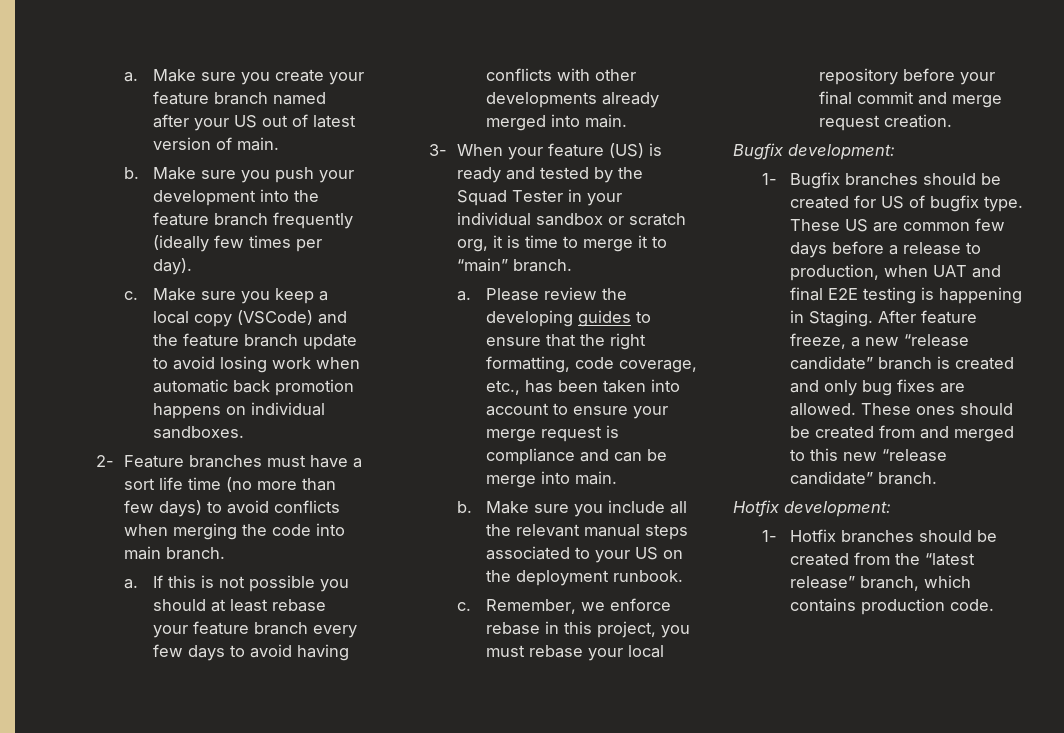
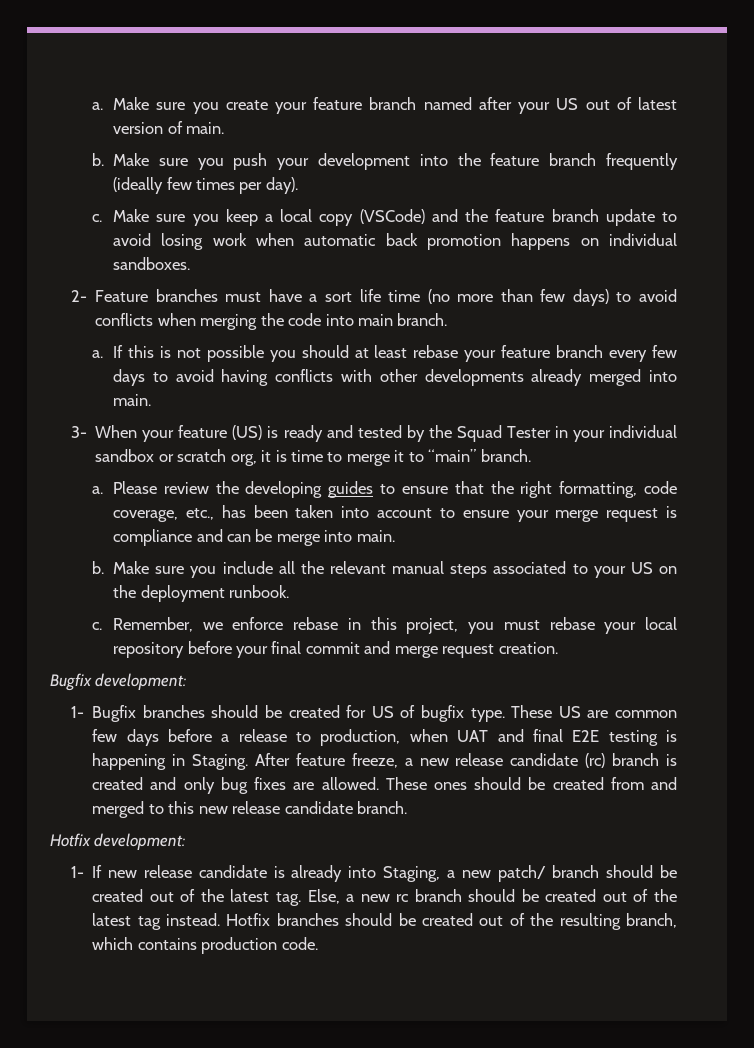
- After feature freeze, a new “release candidate” branch is created and only bug fixes are allowed.
+ After feature freeze, a new release candidate (rc) branch is created and only bug fixes are allowed.
- These ones should be created from and merged to this new “release candidate” branch.
+ These ones should be created from and merged to this new release candidate branch.
- 1- Hotfix branches should be created from the “latest release” branch, which contains production code.
+ 1- If new release candidate is already into Staging, a new patch/ branch should be created out of the latest tag. Else, a new rc branch should be created out of the latest tag instead. Hotfix branches should be created out of the resulting branch, which contains production code.

